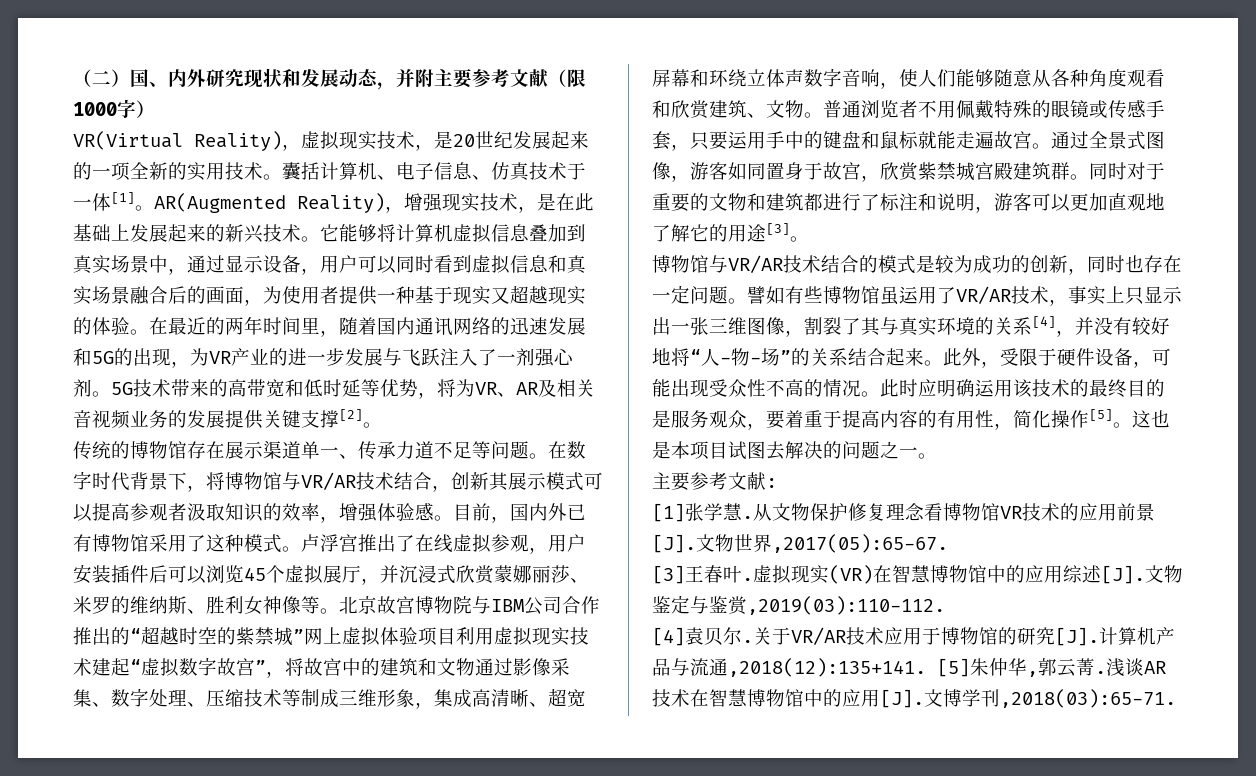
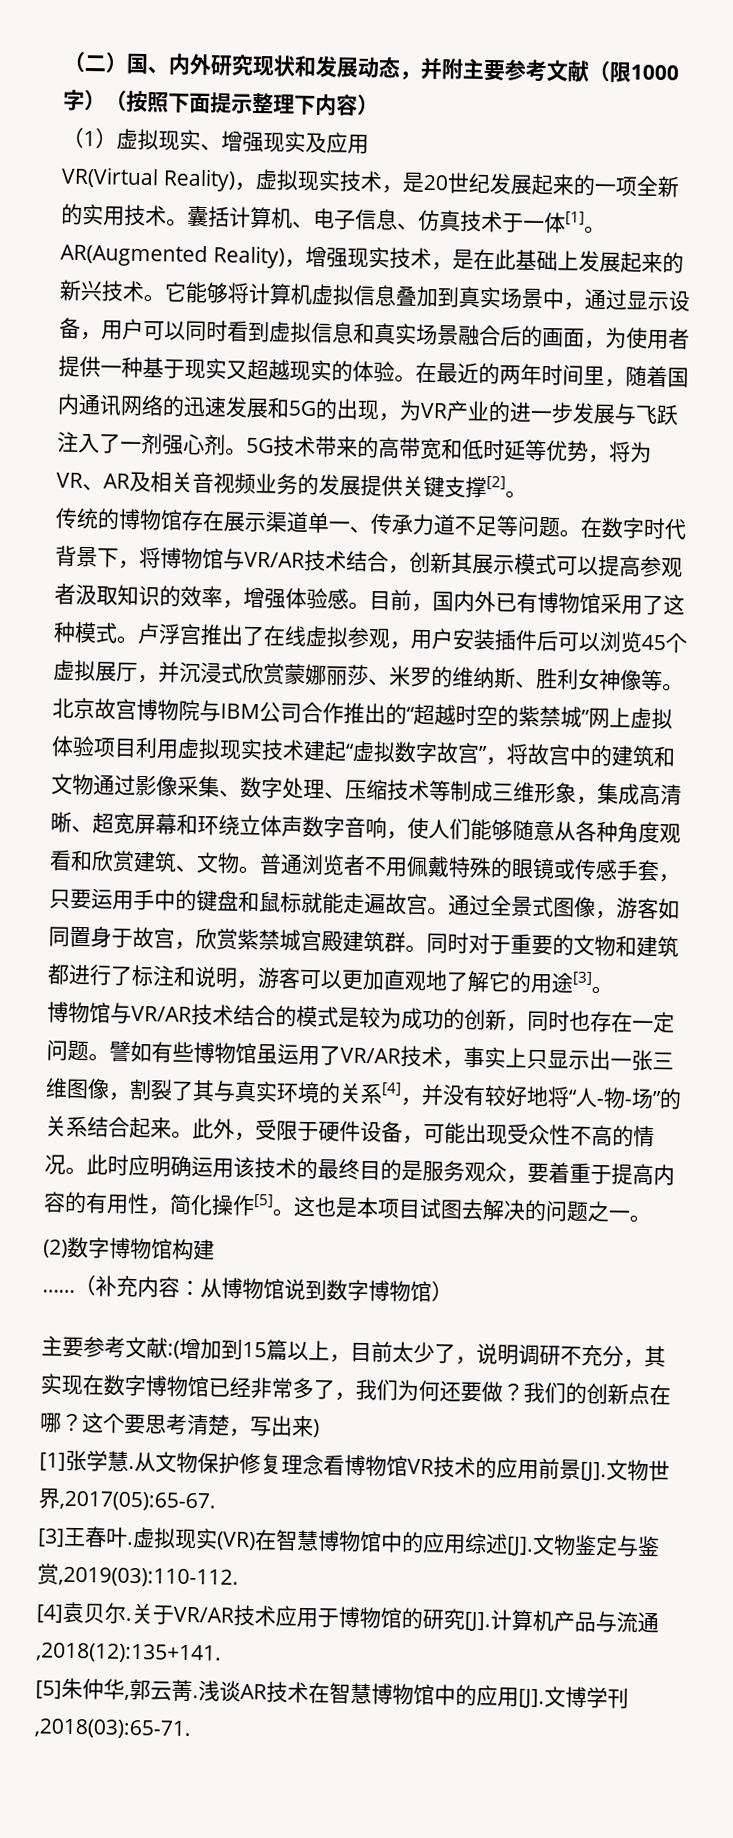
- （二）国、内外研究现状和发展动态，并附主要参考文献（限1000字）
+ （二）国、内外研究现状和发展动态，并附主要参考文献（限1000字）（按照下面提示整理下内容）
+ （1）虚拟现实、增强现实及应用
- 主要参考文献:
+ (2)数字博物馆构建
+ ……（补充内容：从博物馆说到数字博物馆）
+ 主要参考文献:(增加到15篇以上，目前太少了，说明调研不充分，其实现在数字博物馆已经非常多了，我们为何还要做？我们的创新点在哪？这个要思考清楚，写出来)
- 关于VR/AR技术应用于博物馆的研究[J].计算机产品与流通,2018(12):135+141. [5]朱仲华,郭云菁.
+ 关于VR/AR技术应用于博物馆的研究[J].计算机产品与流通,2018(12):135+141.
+ [5]朱仲华,郭云菁.

